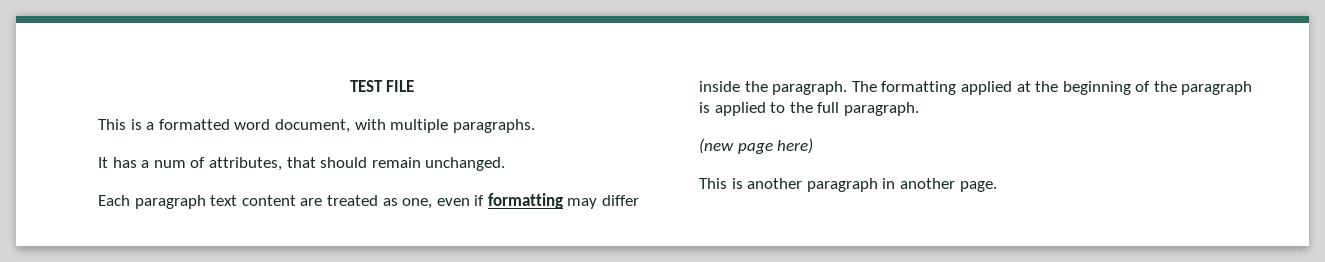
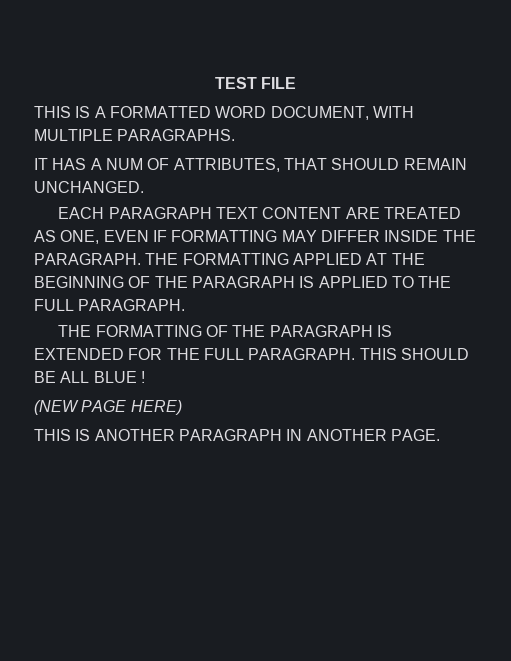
- This is a formatted word document, with multiple paragraphs.
- It has a num of attributes, that should remain unchanged.
- Each paragraph text content are treated as one, even if formatting may differ inside the paragraph. The formatting applied at the beginning of the paragraph is applied to the full paragraph.
- (new page here)
- This is another paragraph in another page.
+ THIS IS A FORMATTED WORD DOCUMENT, WITH MULTIPLE PARAGRAPHS.
+ IT HAS A NUM OF ATTRIBUTES, THAT SHOULD REMAIN UNCHANGED.
+ EACH PARAGRAPH TEXT CONTENT ARE TREATED AS ONE, EVEN IF FORMATTING MAY DIFFER INSIDE THE PARAGRAPH. THE FORMATTING APPLIED AT THE BEGINNING OF THE PARAGRAPH IS APPLIED TO THE FULL PARAGRAPH.
+ THE FORMATTING OF THE PARAGRAPH IS EXTENDED FOR THE FULL PARAGRAPH. THIS SHOULD BE ALL BLUE !
+ (NEW PAGE HERE)
+ THIS IS ANOTHER PARAGRAPH IN ANOTHER PAGE.

